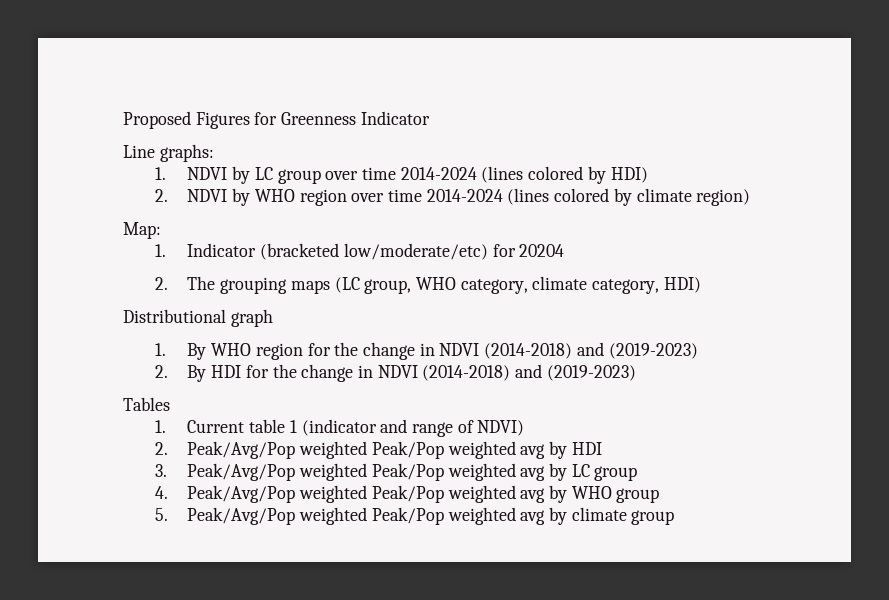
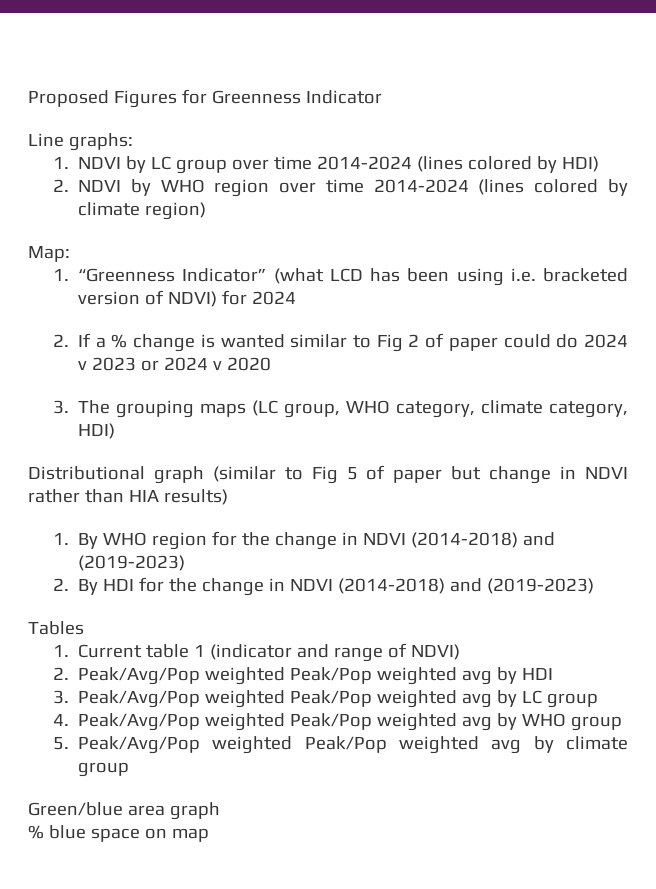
- 1. Indicator (bracketed low/moderate/etc) for 20204
- 2. The grouping maps (LC group, WHO category, climate category, HDI)
+ 1. “Greenness Indicator” (what LCD has been using i.e. bracketed version of NDVI) for 2024
+ 2. If a % change is wanted similar to Fig 2 of paper could do 2024 v 2023 or 2024 v 2020
+ 3. The grouping maps (LC group, WHO category, climate category, HDI)
- Distributional graph
+ Distributional graph (similar to Fig 5 of paper but change in NDVI rather than HIA results)
+ Green/blue area graph
+ % blue space on map

